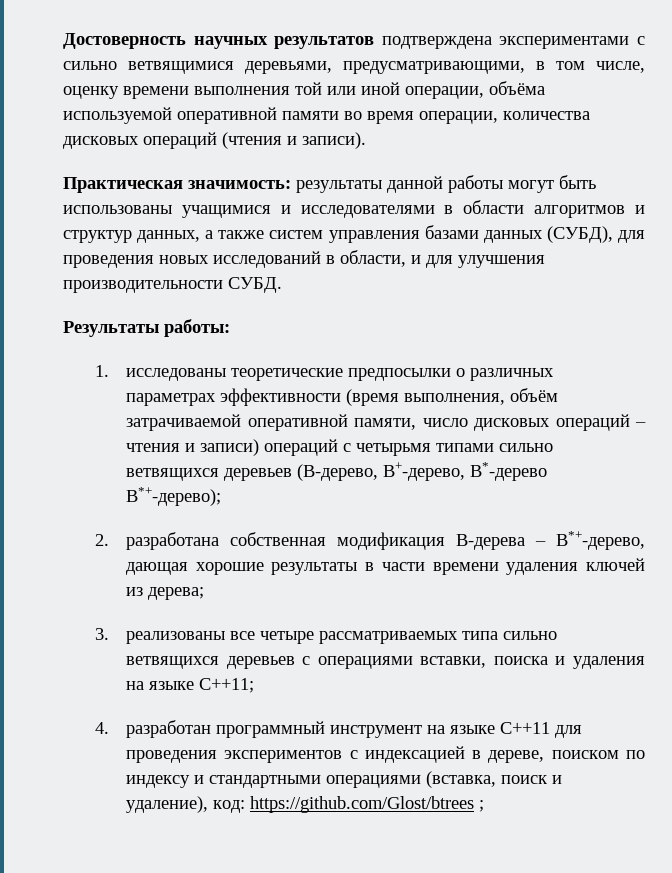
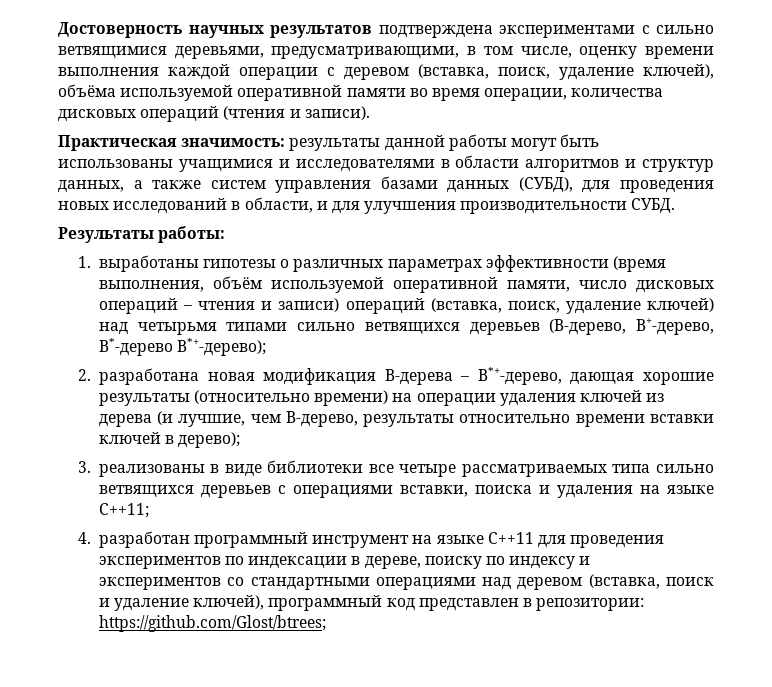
- Достоверность научных результатов подтверждена экспериментами с сильно ветвящимися деревьями, предусматривающими, в том числе, оценку времени выполнения той или иной операции, объёма используемой оперативной памяти во время операции, количества дисковых операций (чтения и записи).
+ Достоверность научных результатов подтверждена экспериментами с сильно ветвящимися деревьями, предусматривающими, в том числе, оценку времени выполнения каждой операции с деревом (вставка, поиск, удаление ключей), объёма используемой оперативной памяти во время операции, количества дисковых операций (чтения и записи).
- 1. исследованы теоретические предпосылки о различных параметрах эффективности (время выполнения, объём затрачиваемой оперативной памяти, число дисковых операций – чтения и записи) операций с четырьмя типами сильно ветвящихся деревьев (B-дерево, B+-дерево, B*-дерево B*+-дерево);
+ 1. выработаны гипотезы о различных параметрах эффективности (время выполнения, объём используемой оперативной памяти, число дисковых операций – чтения и записи) операций (вставка, поиск, удаление ключей) над четырьмя типами сильно ветвящихся деревьев (B-дерево, B+-дерево, B*-дерево B*+-дерево);
- 2. разработана собственная модификация B-дерева – B*+-дерево, дающая хорошие результаты в части времени удаления ключей из дерева;
+ 2. разработана новая модификация B-дерева – B*+-дерево, дающая хорошие результаты (относительно времени) на операции удаления ключей из дерева (и лучшие, чем B-дерево, результаты относительно времени вставки ключей в дерево);
- 3. реализованы все четыре рассматриваемых типа сильно ветвящихся деревьев с операциями вставки, поиска и удаления на языке C++11;
+ 3. реализованы в виде библиотеки все четыре рассматриваемых типа сильно ветвящихся деревьев с операциями вставки, поиска и удаления на языке C++11;
- 4. разработан программный инструмент на языке C++11 для проведения экспериментов с индексацией в дереве, поиском по индексу и стандартными операциями (вставка, поиск и удаление), код: https://github.com/Glost/btrees ;
+ 4. разработан программный инструмент на языке C++11 для проведения экспериментов по индексации в дереве, поиску по индексу и экспериментов со стандартными операциями над деревом (вставка, поиск и удаление ключей), программный код представлен в репозитории: https://github.com/Glost/btrees;

